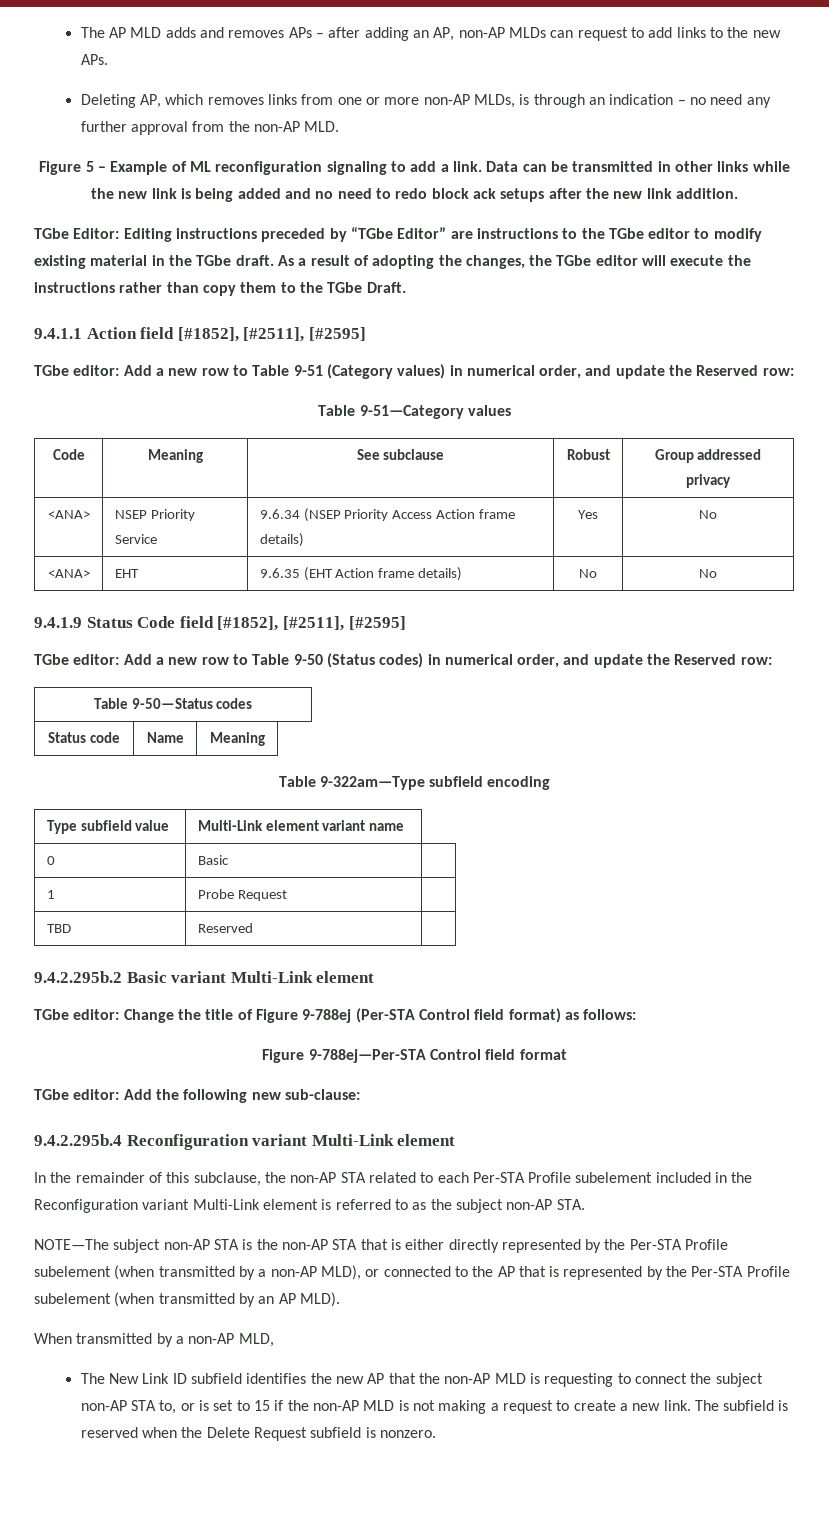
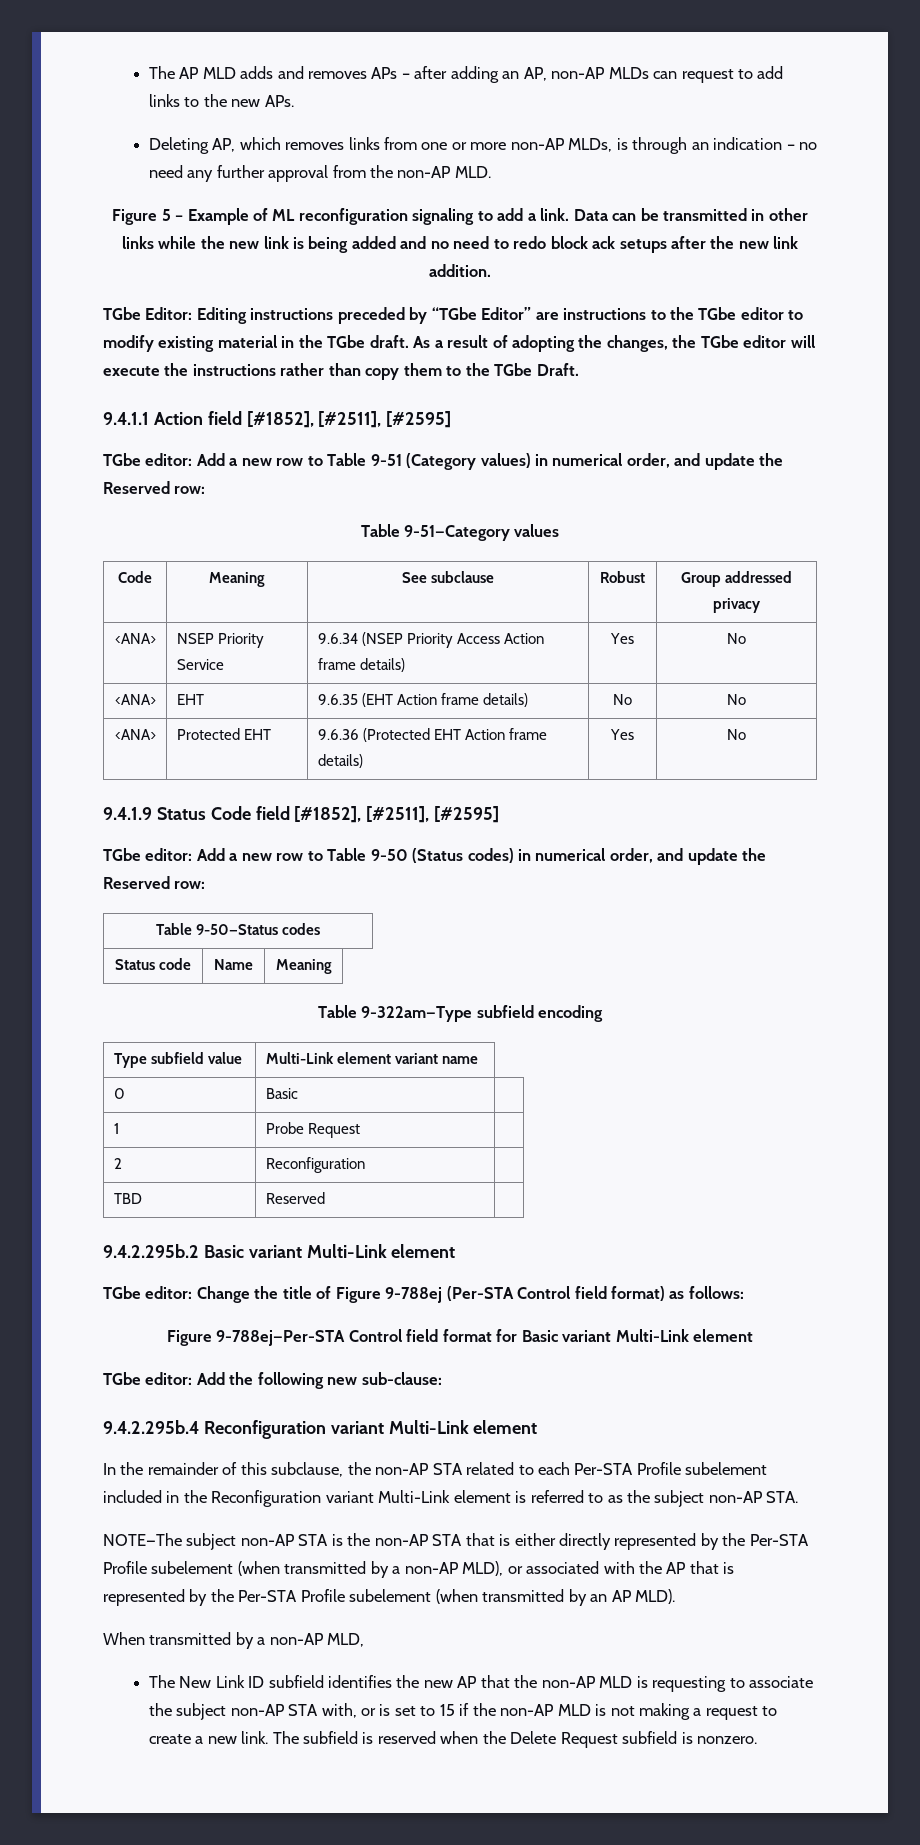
+ <ANA> | Protected EHT | 9.6.36 (Protected EHT Action frame details) | Yes | No
+ 2 | Reconfiguration |
- Figure 9-788ej—Per-STA Control field format
+ Figure 9-788ej—Per-STA Control field format for Basic variant Multi-Link element
- NOTE—The subject non-AP STA is the non-AP STA that is either directly represented by the Per-STA Profile subelement (when transmitted by a non-AP MLD), or connected to the AP that is represented by the Per-STA Profile subelement (when transmitted by an AP MLD).
+ NOTE—The subject non-AP STA is the non-AP STA that is either directly represented by the Per-STA Profile subelement (when transmitted by a non-AP MLD), or associated with the AP that is represented by the Per-STA Profile subelement (when transmitted by an AP MLD).
- The New Link ID subfield identifies the new AP that the non-AP MLD is requesting to connect the subject non-AP STA to, or is set to 15 if the non-AP MLD is not making a request to create a new link.
+ The New Link ID subfield identifies the new AP that the non-AP MLD is requesting to associate the subject non-AP STA with, or is set to 15 if the non-AP MLD is not making a request to create a new link.

